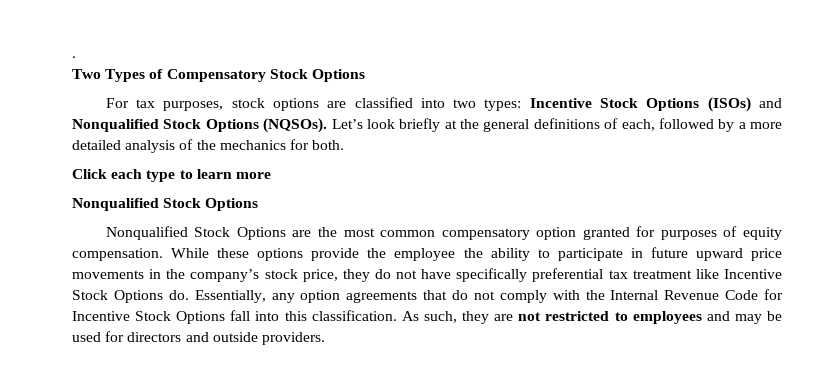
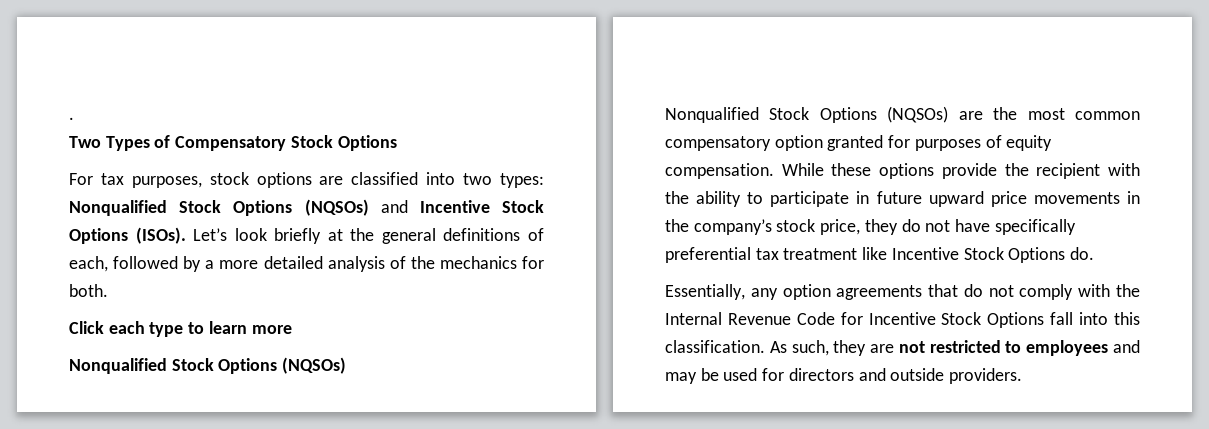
- For tax purposes, stock options are classified into two types: Incentive Stock Options (ISOs) and Nonqualified Stock Options (NQSOs).
+ For tax purposes, stock options are classified into two types: Nonqualified Stock Options (NQSOs) and Incentive Stock Options (ISOs).
  Click each type to learn more
- Nonqualified Stock Options
- Nonqualified Stock Options are the most common compensatory option granted for purposes of equity compensation.
+ Nonqualified Stock Options (NQSOs)
+ Nonqualified Stock Options (NQSOs) are the most common compensatory option granted for purposes of equity compensation.
- While these options provide the employee the ability to participate in future upward price movements in the company’s stock price, they do not have specifically preferential tax treatment like Incentive Stock Options do. Essentially, any option agreements that do not comply with the Internal Revenue Code for Incentive Stock Options fall into this classification.
+ While these options provide the recipient with the ability to participate in future upward price movements in the company’s stock price, they do not have specifically preferential tax treatment like Incentive Stock Options do.
+ Essentially, any option agreements that do not comply with the Internal Revenue Code for Incentive Stock Options fall into this classification.

